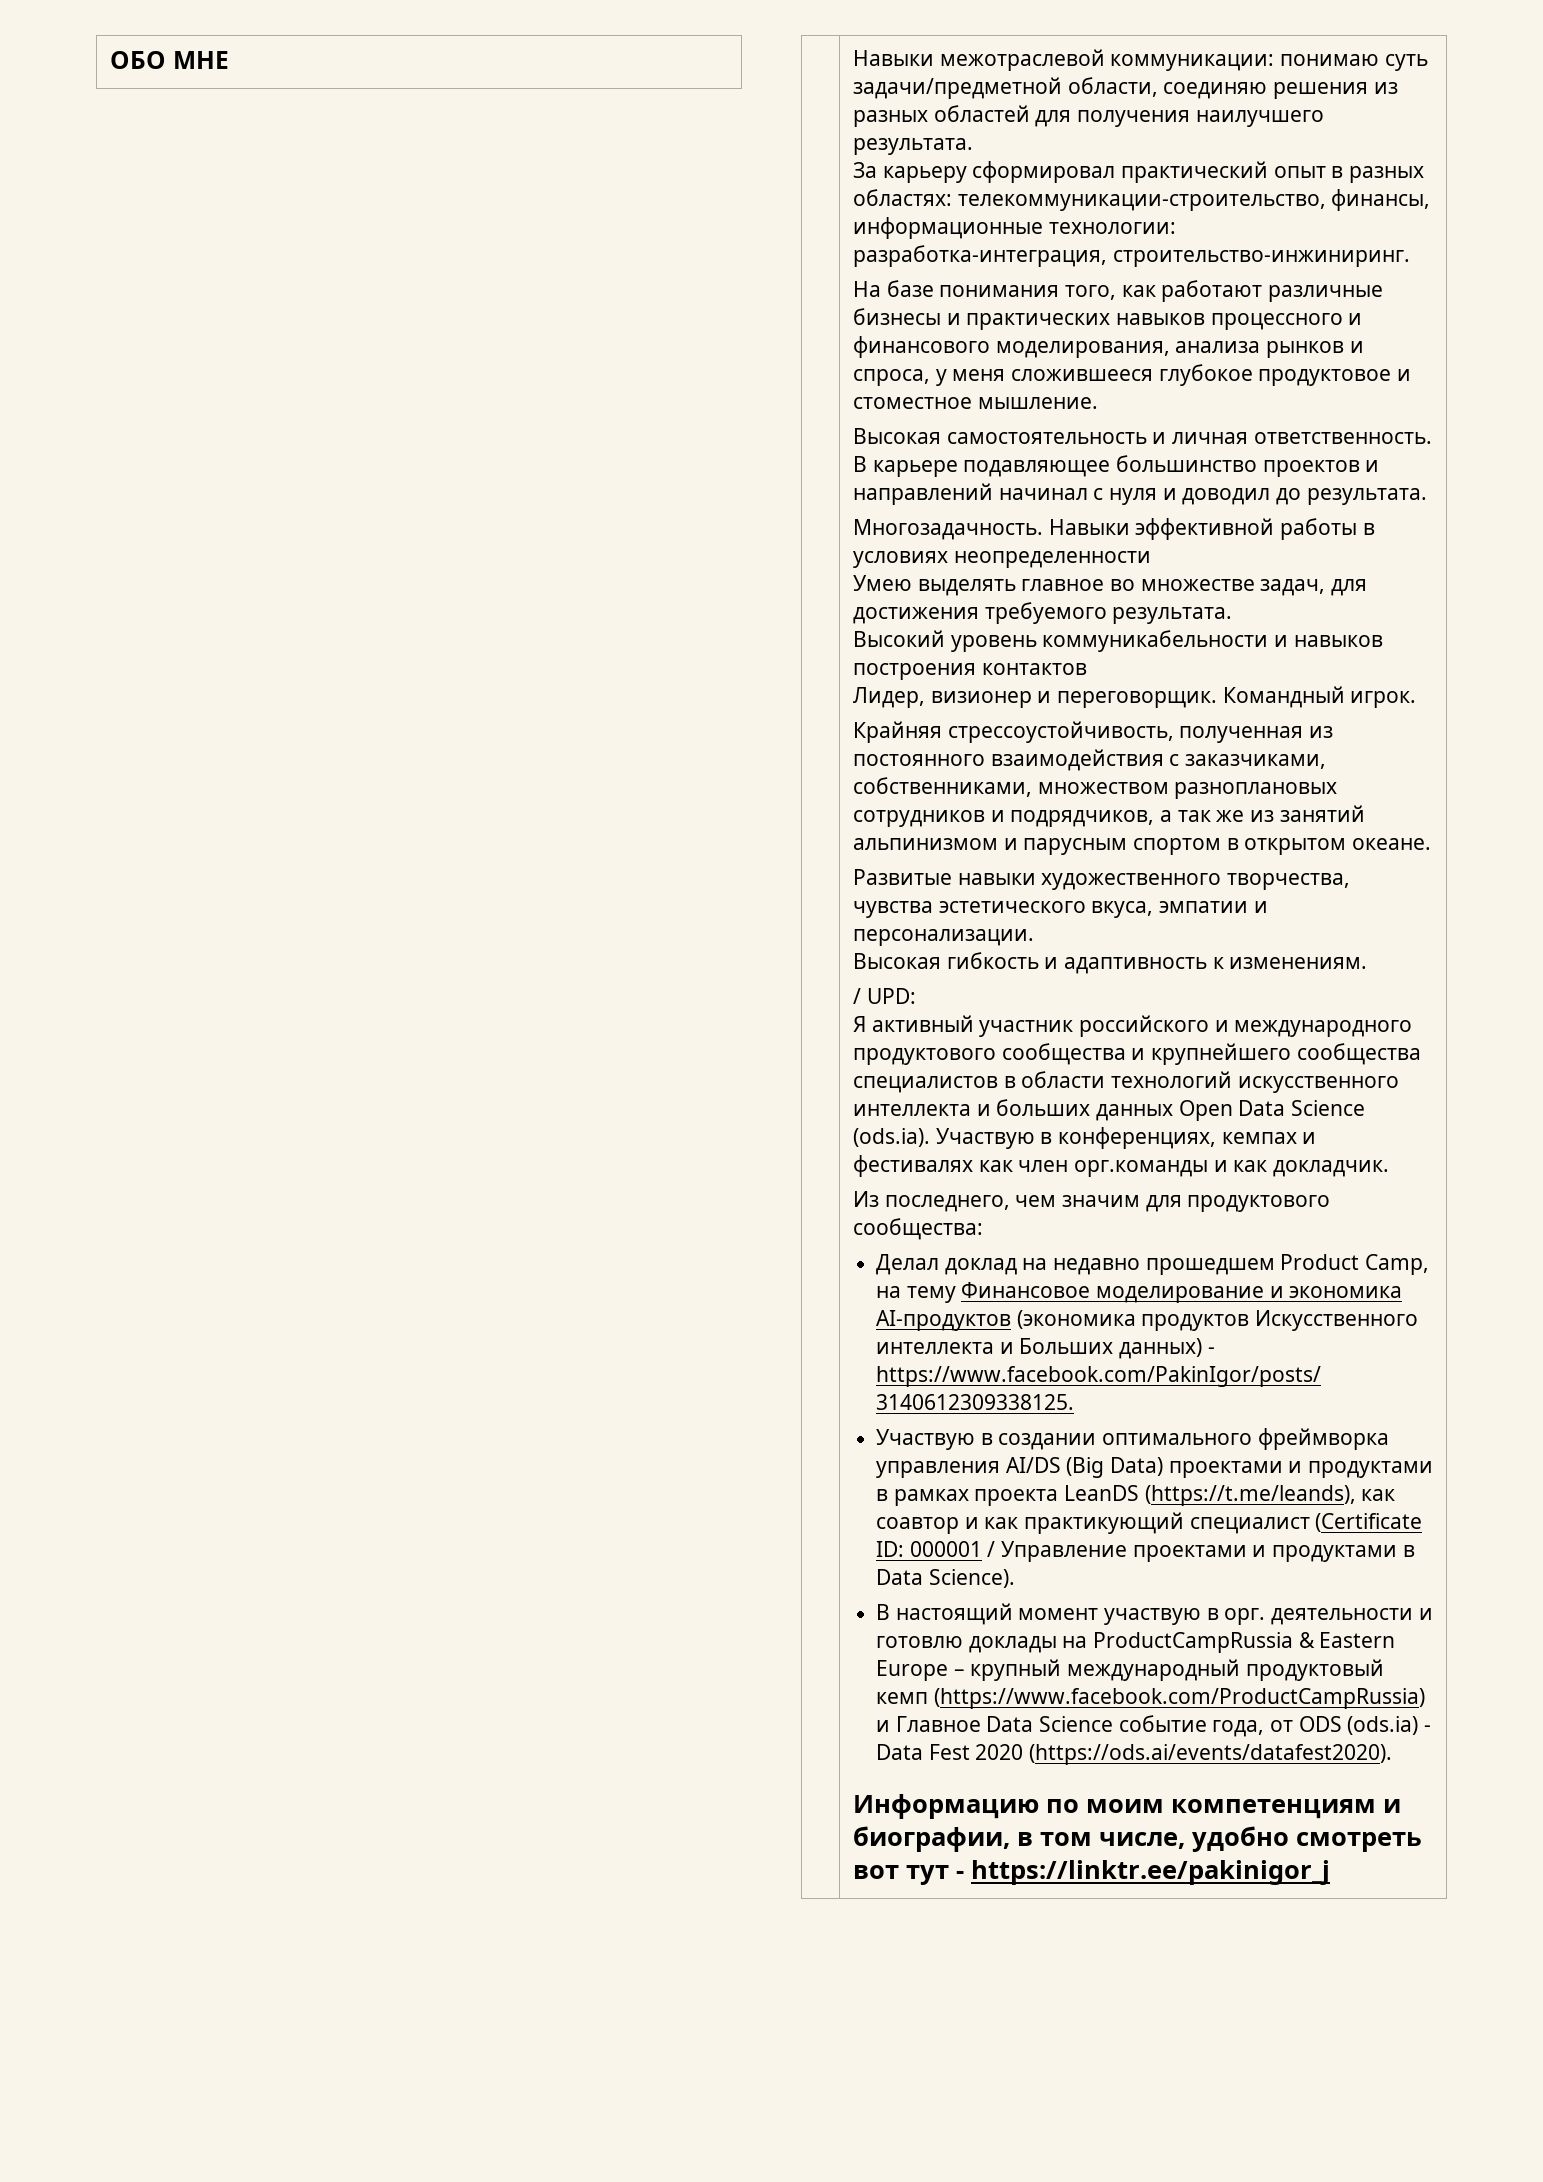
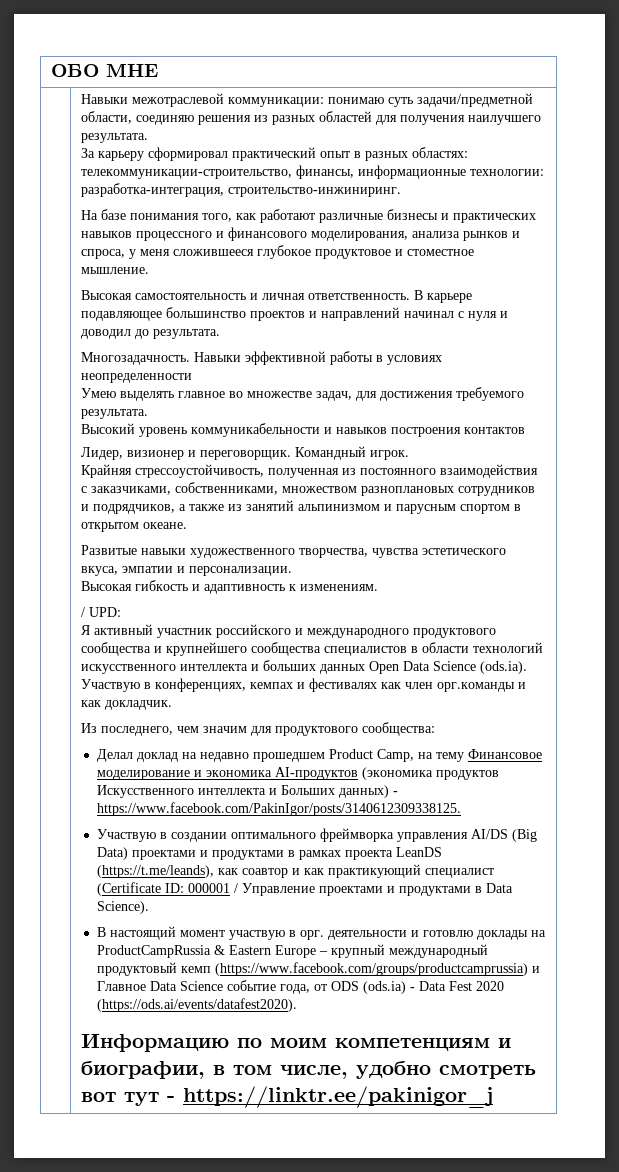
- Крайняя стрессоустойчивость, полученная из постоянного взаимодействия с заказчиками, собственниками, множеством разноплановых сотрудников и подрядчиков, а так же из занятий альпинизмом и парусным спортом в открытом океане.
+ Крайняя стрессоустойчивость, полученная из постоянного взаимодействия с заказчиками, собственниками, множеством разноплановых сотрудников и подрядчиков, а также из занятий альпинизмом и парусным спортом в открытом океане.
- В настоящий момент участвую в орг. деятельности и готовлю доклады на ProductCampRussia & Eastern Europe – крупный международный продуктовый кемп (https://www.facebook.com/ProductCampRussia) и Главное Data Science событие года, от ODS (ods.ia) - Data Fest 2020 (https://ods.ai/events/datafest2020).
+ В настоящий момент участвую в орг. деятельности и готовлю доклады на ProductCampRussia & Eastern Europe – крупный международный продуктовый кемп (https://www.facebook.com/groups/productcamprussia) и Главное Data Science событие года, от ODS (ods.ia) - Data Fest 2020 (https://ods.ai/events/datafest2020).

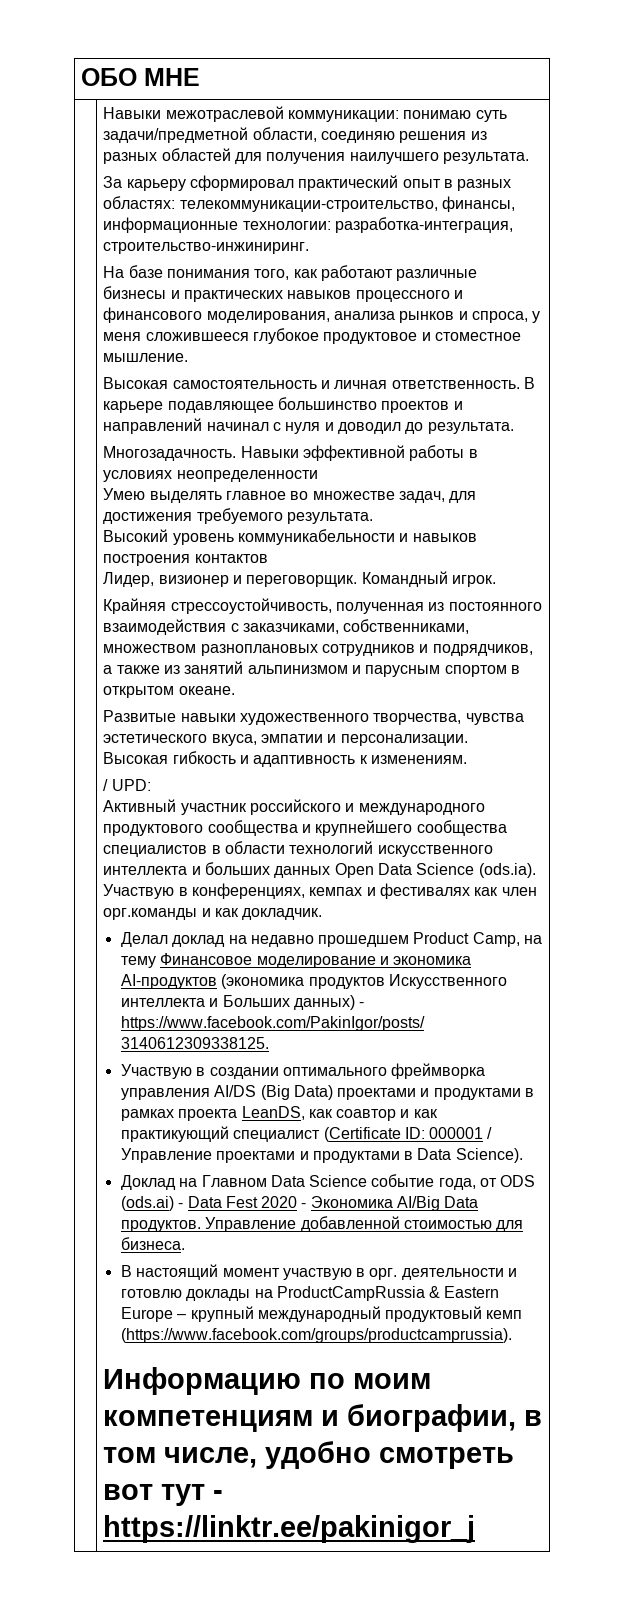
- Я активный участник российского и международного продуктового сообщества и крупнейшего сообщества специалистов в области технологий искусственного интеллекта и больших данных Open Data Science (ods.ia). Участвую в конференциях, кемпах и фестивалях как член орг.команды и как докладчик.
+ Активный участник российского и международного продуктового сообщества и крупнейшего сообщества специалистов в области технологий искусственного интеллекта и больших данных Open Data Science (ods.ia). Участвую в конференциях, кемпах и фестивалях как член орг.команды и как докладчик.
- Из последнего, чем значим для продуктового сообщества:
- Участвую в создании оптимального фреймворка управления AI/DS (Big Data) проектами и продуктами в рамках проекта LeanDS (https://t.me/leands), как соавтор и как практикующий специалист (Certificate ID: 000001 / Управление проектами и продуктами в Data Science).
+ Участвую в создании оптимального фреймворка управления AI/DS (Big Data) проектами и продуктами в рамках проекта LeanDS, как соавтор и как практикующий специалист (Certificate ID: 000001 / Управление проектами и продуктами в Data Science).
+ Доклад на Главном Data Science событие года, от ODS (ods.ai) - Data Fest 2020 - Экономика AI/Big Data продуктов. Управление добавленной стоимостью для бизнеса.
- В настоящий момент участвую в орг. деятельности и готовлю доклады на ProductCampRussia & Eastern Europe – крупный международный продуктовый кемп (https://www.facebook.com/groups/productcamprussia) и Главное Data Science событие года, от ODS (ods.ia) - Data Fest 2020 (https://ods.ai/events/datafest2020).
+ В настоящий момент участвую в орг. деятельности и готовлю доклады на ProductCampRussia & Eastern Europe – крупный международный продуктовый кемп (https://www.facebook.com/groups/productcamprussia).

